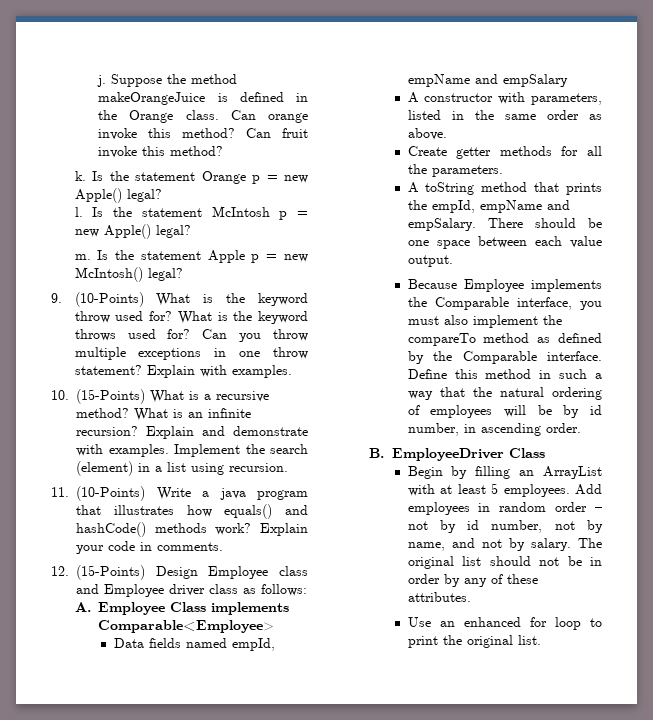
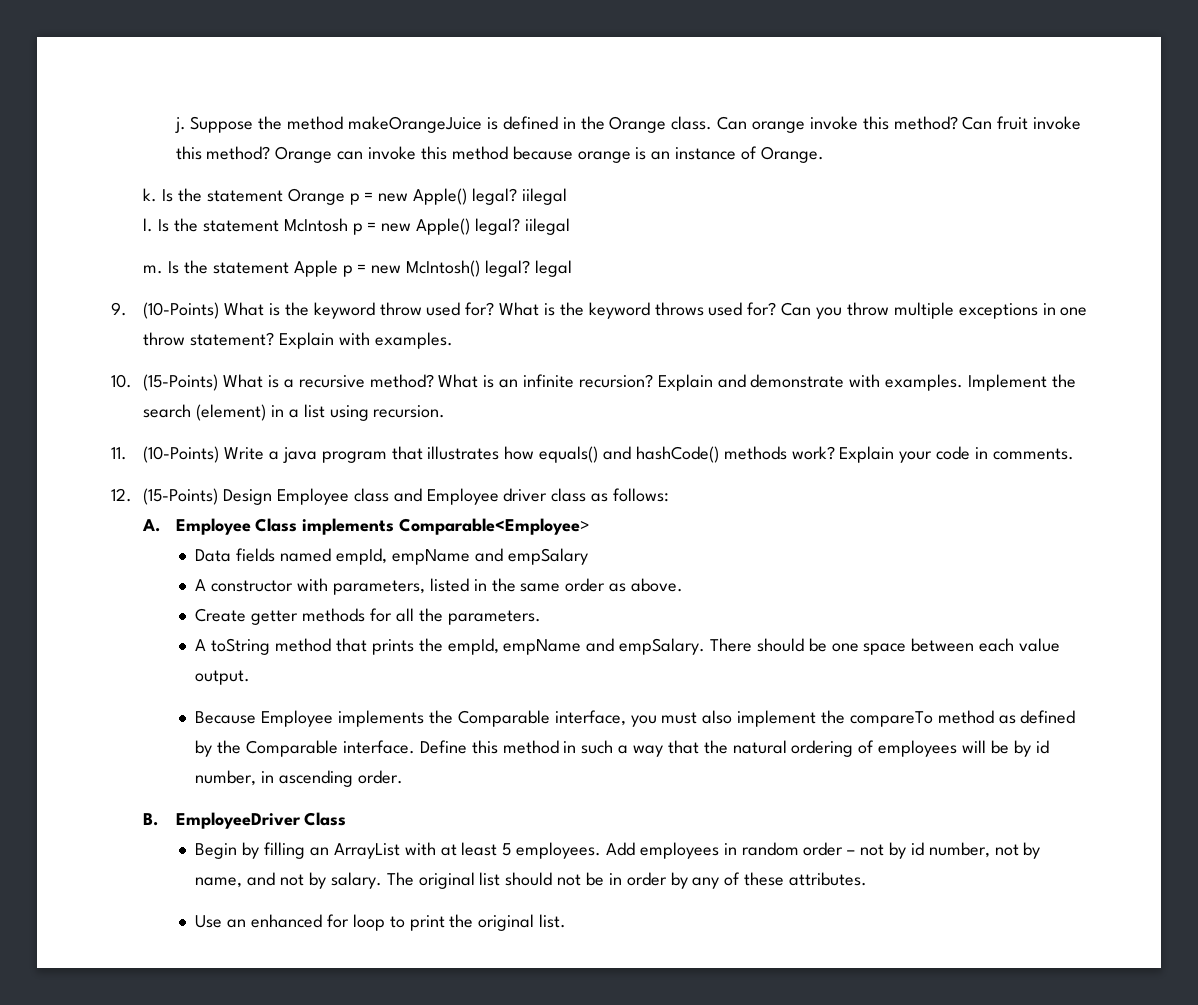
+ Orange can invoke this method because orange is an instance of Orange.
- Is the statement Orange p = new Apple() legal?
+ Is the statement Orange p = new Apple() legal? iilegal
- Is the statement McIntosh p = new Apple() legal?
+ Is the statement McIntosh p = new Apple() legal? iilegal
- Is the statement Apple p = new McIntosh() legal?
+ Is the statement Apple p = new McIntosh() legal? legal

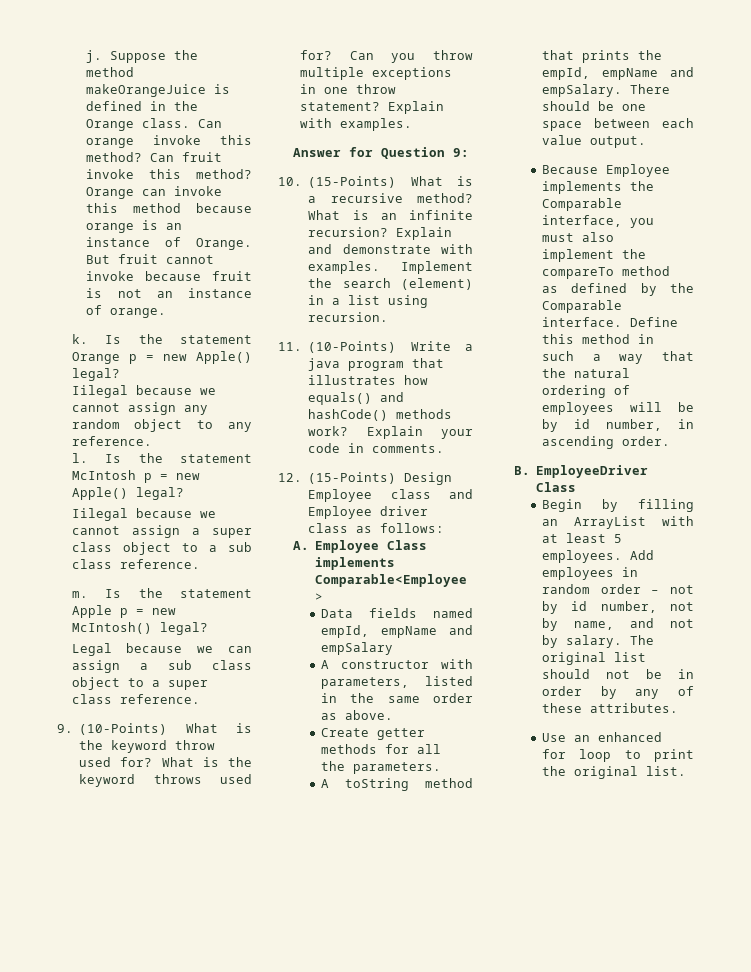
+ But fruit cannot invoke because fruit is not an instance of orange.
- Is the statement Orange p = new Apple() legal? iilegal
+ Is the statement Orange p = new Apple() legal?
+ Iilegal because we cannot assign any random object to any reference.
- Is the statement McIntosh p = new Apple() legal? iilegal
+ Is the statement McIntosh p = new Apple() legal?
+ Iilegal because we cannot assign a super class object to a sub class reference.
- Is the statement Apple p = new McIntosh() legal? legal
+ Is the statement Apple p = new McIntosh() legal?
+ Legal because we can assign a sub class object to a super class reference.
+ Answer for Question 9:

